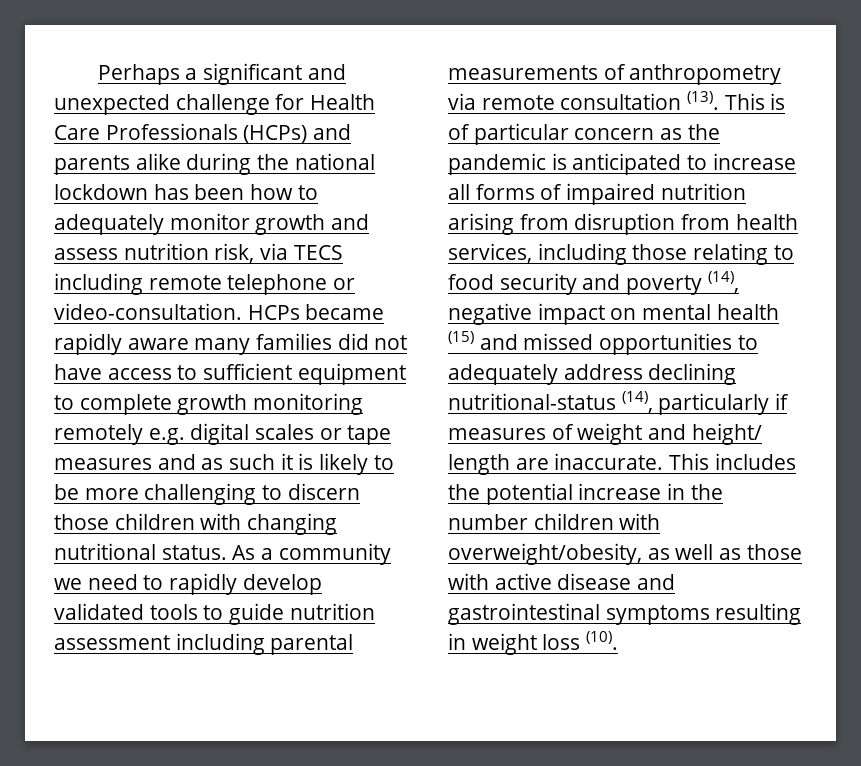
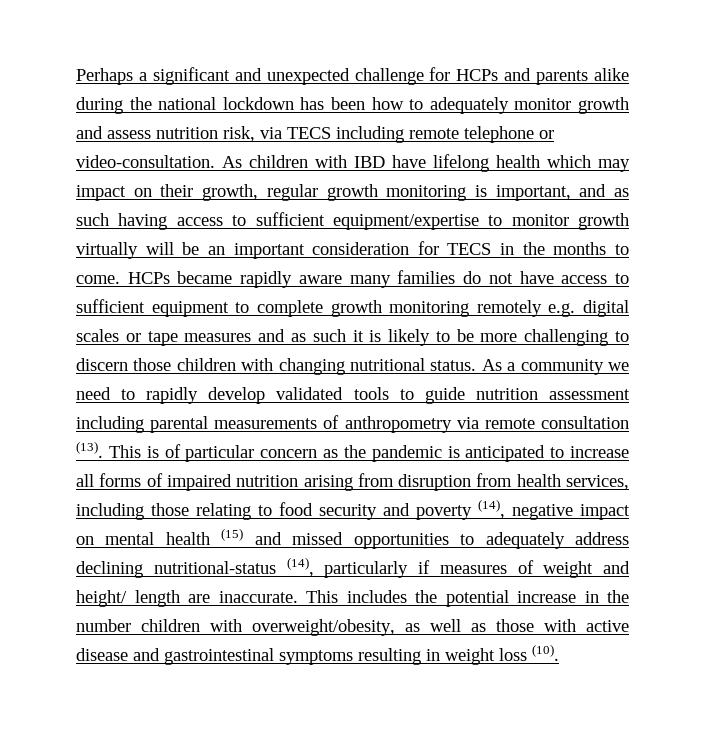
- Perhaps a significant and unexpected challenge for Health Care Professionals (HCPs) and parents alike during the national lockdown has been how to adequately monitor growth and assess nutrition risk, via TECS including remote telephone or video-consultation.
+ Perhaps a significant and unexpected challenge for HCPs and parents alike during the national lockdown has been how to adequately monitor growth and assess nutrition risk, via TECS including remote telephone or video-consultation.
+ As children with IBD have lifelong health which may impact on their growth, regular growth monitoring is important, and as such having access to sufficient equipment/expertise to monitor growth virtually will be an important consideration for TECS in the months to come.
- HCPs became rapidly aware many families did not have access to sufficient equipment to complete growth monitoring remotely e.g. digital scales or tape measures and as such it is likely to be more challenging to discern those children with changing nutritional status.
+ HCPs became rapidly aware many families do not have access to sufficient equipment to complete growth monitoring remotely e.g. digital scales or tape measures and as such it is likely to be more challenging to discern those children with changing nutritional status.

